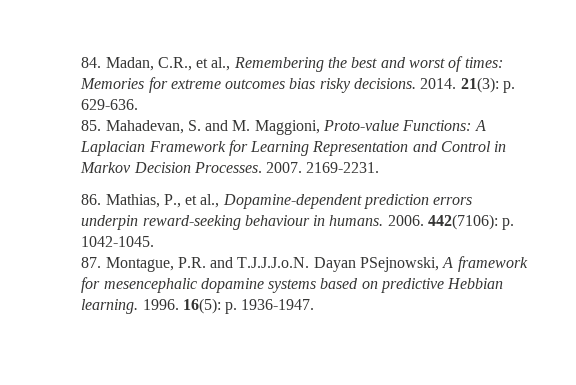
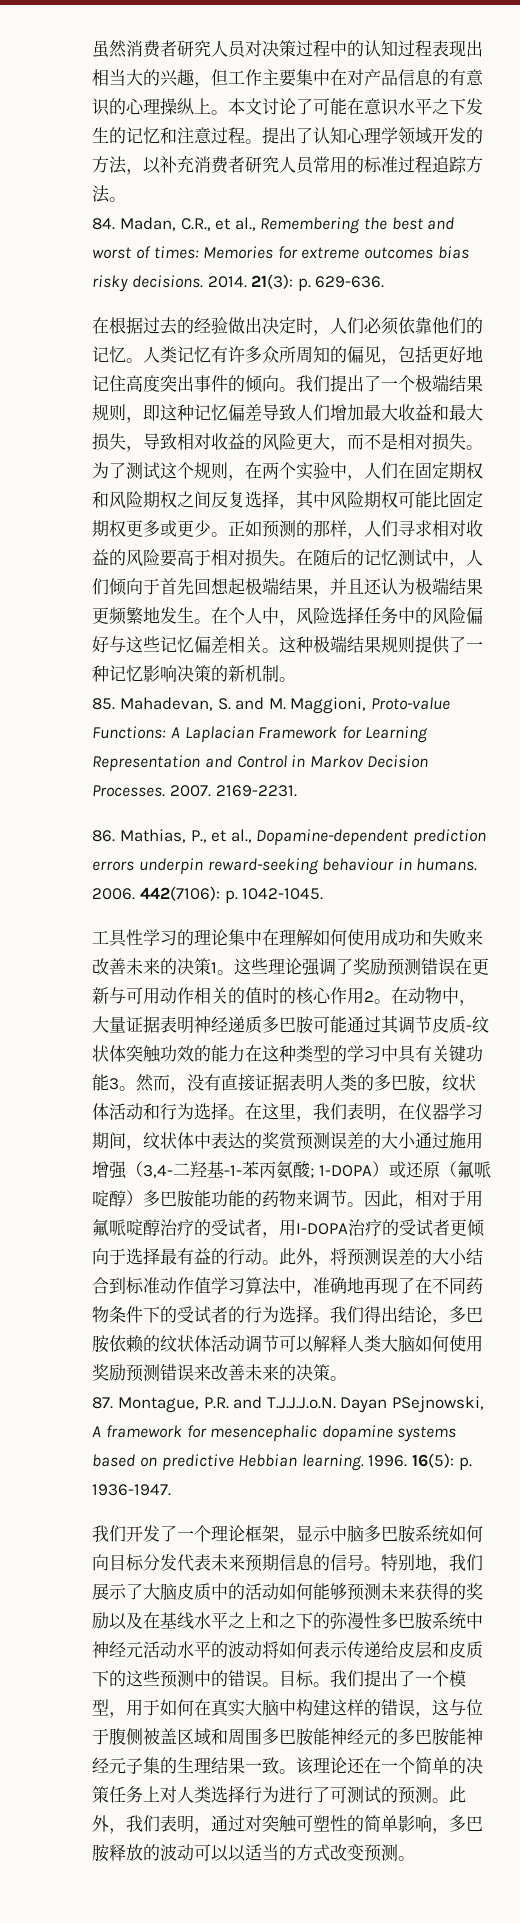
+ 虽然消费者研究人员对决策过程中的认知过程表现出相当大的兴趣，但工作主要集中在对产品信息的有意识的心理操纵上。本文讨论了可能在意识水平之下发生的记忆和注意过程。提出了认知心理学领域开发的方法，以补充消费者研究人员常用的标准过程追踪方法。
+ 在根据过去的经验做出决定时，人们必须依靠他们的记忆。人类记忆有许多众所周知的偏见，包括更好地记住高度突出事件的倾向。我们提出了一个极端结果规则，即这种记忆偏差导致人们增加最大收益和最大损失，导致相对收益的风险更大，而不是相对损失。为了测试这个规则，在两个实验中，人们在固定期权和风险期权之间反复选择，其中风险期权可能比固定期权更多或更少。正如预测的那样，人们寻求相对收益的风险要高于相对损失。在随后的记忆测试中，人们倾向于首先回想起极端结果，并且还认为极端结果更频繁地发生。在个人中，风险选择任务中的风险偏好与这些记忆偏差相关。这种极端结果规则提供了一种记忆影响决策的新机制。
+ 工具性学习的理论集中在理解如何使用成功和失败来改善未来的决策1。这些理论强调了奖励预测错误在更新与可用动作相关的值时的核心作用2。在动物中，大量证据表明神经递质多巴胺可能通过其调节皮质-纹状体突触功效的能力在这种类型的学习中具有关键功能3。然而，没有直接证据表明人类的多巴胺，纹状体活动和行为选择。在这里，我们表明，在仪器学习期间，纹状体中表达的奖赏预测误差的大小通过施用增强（3,4-二羟基-1-苯丙氨酸; 1-DOPA）或还原（氟哌啶醇）多巴胺能功能的药物来调节。因此，相对于用氟哌啶醇治疗的受试者，用I-DOPA治疗的受试者更倾向于选择最有益的行动。此外，将预测误差的大小结合到标准动作值学习算法中，准确地再现了在不同药物条件下的受试者的行为选择。我们得出结论，多巴胺依赖的纹状体活动调节可以解释人类大脑如何使用奖励预测错误来改善未来的决策。
+ 我们开发了一个理论框架，显示中脑多巴胺系统如何向目标分发代表未来预期信息的信号。特别地，我们展示了大脑皮质中的活动如何能够预测未来获得的奖励以及在基线水平之上和之下的弥漫性多巴胺系统中神经元活动水平的波动将如何表示传递给皮层和皮质下的这些预测中的错误。目标。我们提出了一个模型，用于如何在真实大脑中构建这样的错误，这与位于腹侧被盖区域和周围多巴胺能神经元的多巴胺能神经元子集的生理结果一致。该理论还在一个简单的决策任务上对人类选择行为进行了可测试的预测。此外，我们表明，通过对突触可塑性的简单影响，多巴胺释放的波动可以以适当的方式改变预测。

